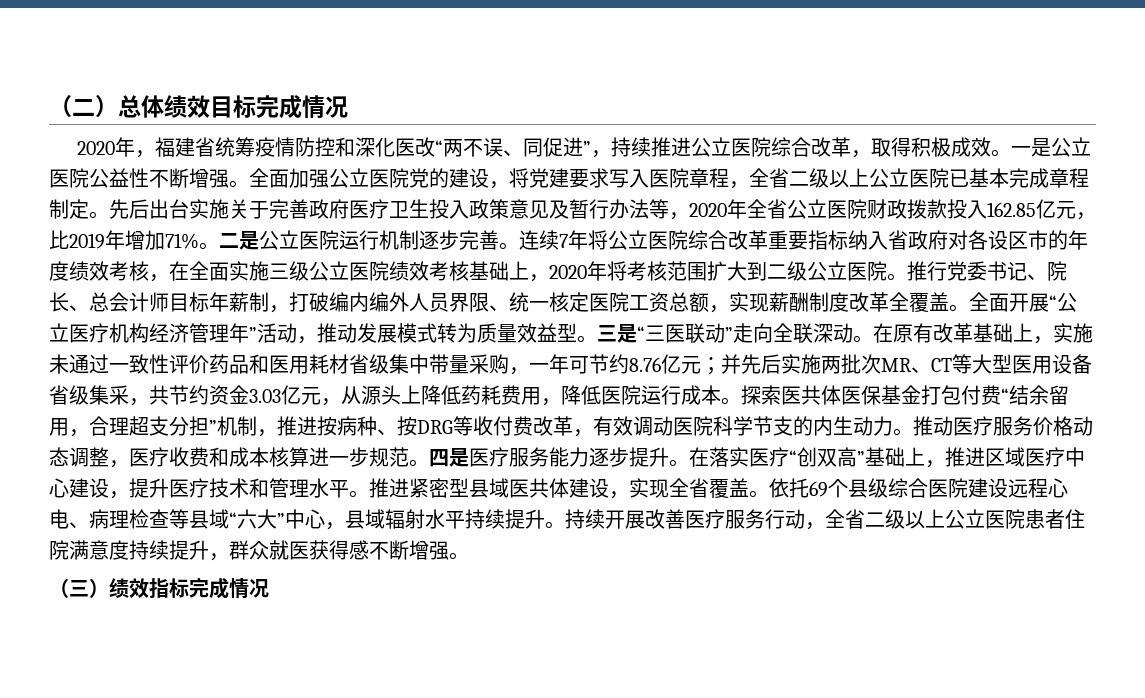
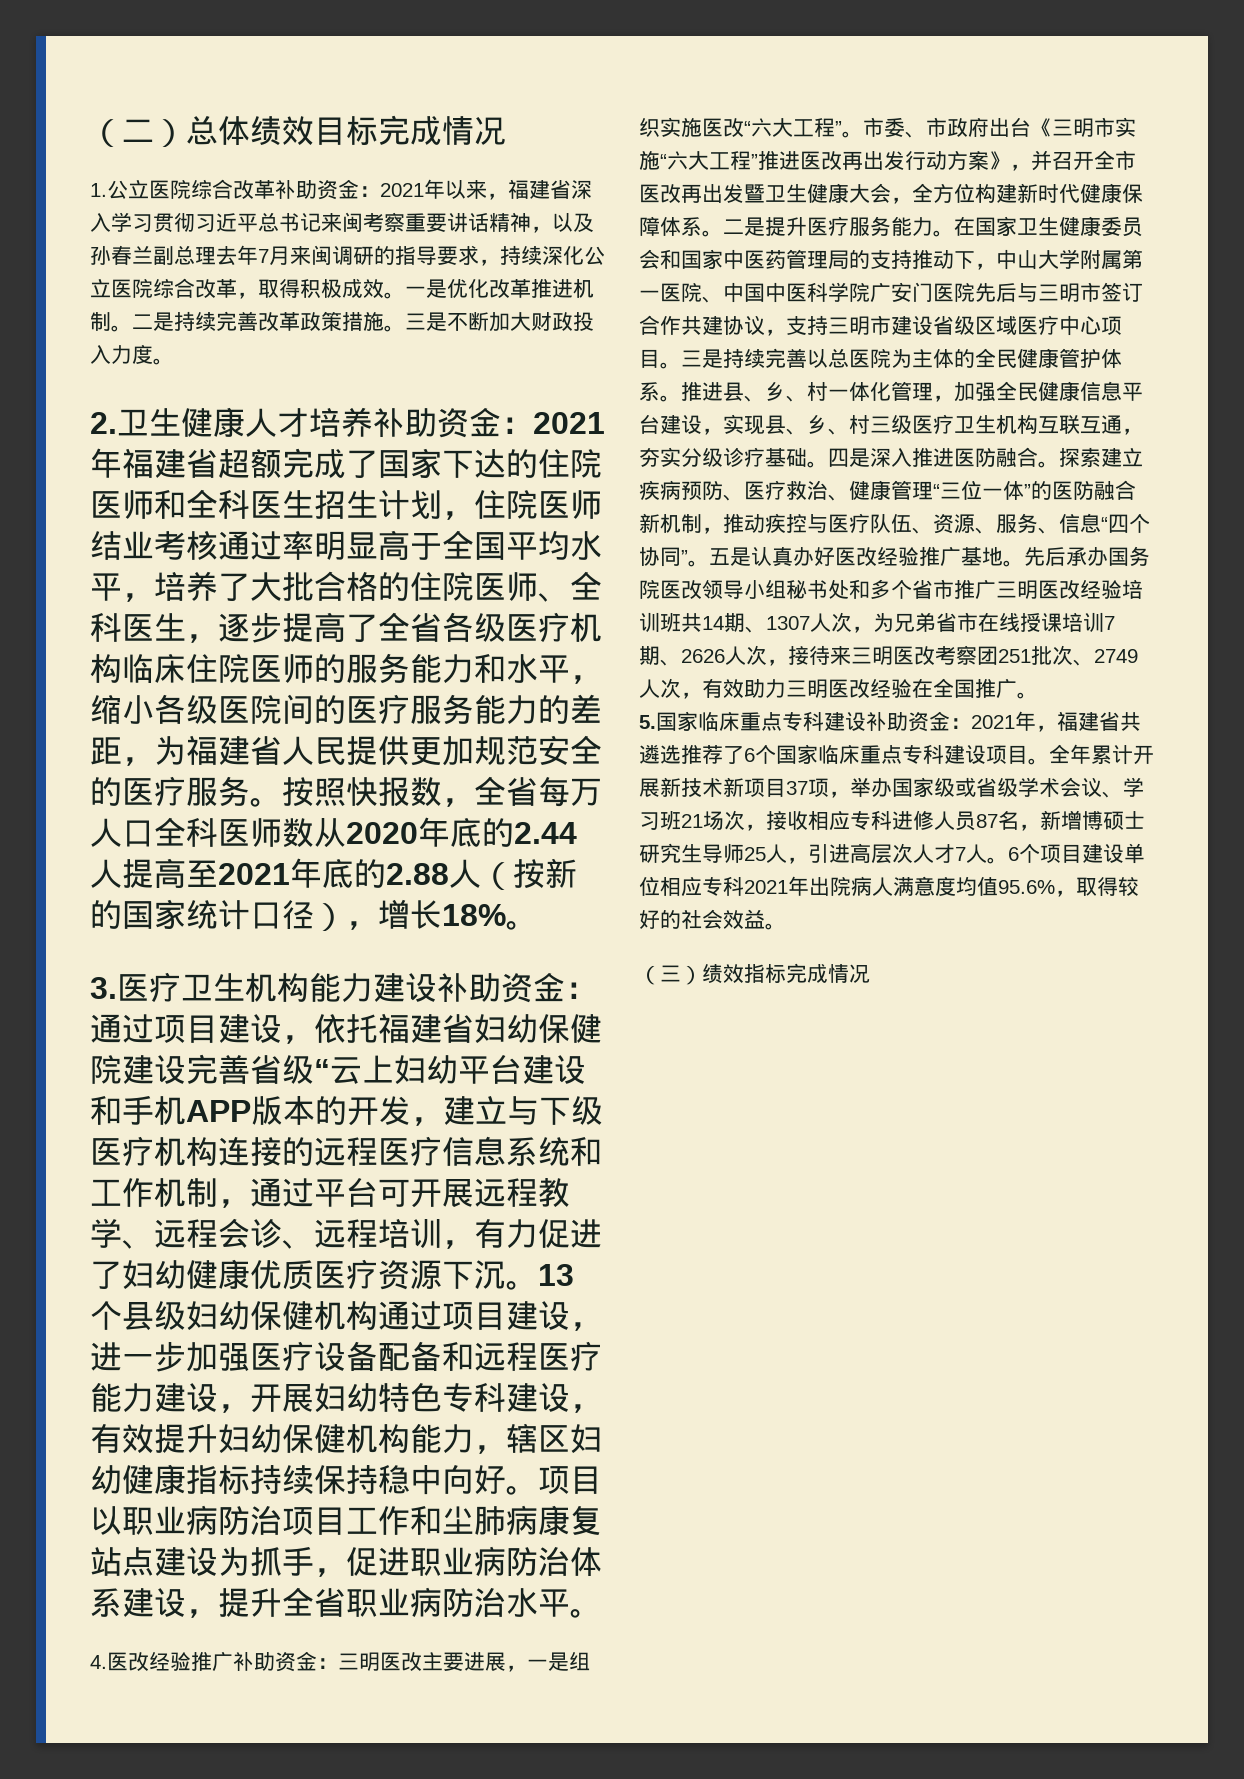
- 2020年，福建省统筹疫情防控和深化医改“两不误、同促进”，持续推进公立医院综合改革，取得积极成效。
+ 1.公立医院综合改革补助资金：2021年以来，福建省深入学习贯彻习近平总书记来闽考察重要讲话精神，以及孙春兰副总理去年7月来闽调研的指导要求，持续深化公立医院综合改革，取得积极成效。
- 一是公立医院公益性不断增强。全面加强公立医院党的建设，将党建要求写入医院章程，全省二级以上公立医院已基本完成章程制定。先后出台实施关于完善政府医疗卫生投入政策意见及暂行办法等，2020年全省公立医院财政拨款投入162.85亿元，比2019年增加71%。二是公立医院运行机制逐步完善。连续7年将公立医院综合改革重要指标纳入省政府对各设区市的年度绩效考核，在全面实施三级公立医院绩效考核基础上，2020年将考核范围扩大到二级公立医院。推行党委书记、院长、总会计师目标年薪制，打破编内编外人员界限、统一核定医院工资总额，实现薪酬制度改革全覆盖。全面开展“公立医疗机构经济管理年”活动，推动发展模式转为质量效益型。三是“三医联动”走向全联深动。在原有改革基础上，实施未通过一致性评价药品和医用耗材省级集中带量采购，一年可节约8.76亿元；并先后实施两批次MR、CT等大型医用设备省级集采，共节约资金3.03亿元，从源头上降低药耗费用，降低医院运行成本。探索医共体医保基金打包付费“结余留用，合理超支分担”机制，推进按病种、按DRG等收付费改革，有效调动医院科学节支的内生动力。推动医疗服务价格动态调整，医疗收费和成本核算进一步规范。四是医疗服务能力逐步提升。在落实医疗“创双高”基础上，推进区域医疗中心建设，提升医疗技术和管理水平。推进紧密型县域医共体建设，实现全省覆盖。依托69个县级综合医院建设远程心电、病理检查等县域“六大”中心，县域辐射水平持续提升。持续开展改善医疗服务行动，全省二级以上公立医院患者住院满意度持续提升，群众就医获得感不断增强。
+ 一是优化改革推进机制。二是持续完善改革政策措施。三是不断加大财政投入力度。
+ 2.卫生健康人才培养补助资金：2021年福建省超额完成了国家下达的住院医师和全科医生招生计划，住院医师结业考核通过率明显高于全国平均水平，培养了大批合格的住院医师、全科医生，逐步提高了全省各级医疗机构临床住院医师的服务能力和水平，缩小各级医院间的医疗服务能力的差距，为福建省人民提供更加规范安全的医疗服务。按照快报数，全省每万人口全科医师数从2020年底的2.44人提高至2021年底的2.88人（按新的国家统计口径），增长18%。
+ 3.医疗卫生机构能力建设补助资金：通过项目建设，依托福建省妇幼保健院建设完善省级“云上妇幼平台建设和手机APP版本的开发，建立与下级医疗机构连接的远程医疗信息系统和工作机制，通过平台可开展远程教学、远程会诊、远程培训，有力促进了妇幼健康优质医疗资源下沉。13个县级妇幼保健机构通过项目建设，进一步加强医疗设备配备和远程医疗能力建设，开展妇幼特色专科建设，有效提升妇幼保健机构能力，辖区妇幼健康指标持续保持稳中向好。项目以职业病防治项目工作和尘肺病康复站点建设为抓手，促进职业病防治体系建设，提升全省职业病防治水平。
+ 4.医改经验推广补助资金：三明医改主要进展，一是组织实施医改“六大工程”。市委、市政府出台《三明市实施“六大工程”推进医改再出发行动方案》，并召开全市医改再出发暨卫生健康大会，全方位构建新时代健康保障体系。二是提升医疗服务能力。在国家卫生健康委员会和国家中医药管理局的支持推动下，中山大学附属第一医院、中国中医科学院广安门医院先后与三明市签订合作共建协议，支持三明市建设省级区域医疗中心项目。三是持续完善以总医院为主体的全民健康管护体系。推进县、乡、村一体化管理，加强全民健康信息平台建设，实现县、乡、村三级医疗卫生机构互联互通，夯实分级诊疗基础。四是深入推进医防融合。探索建立疾病预防、医疗救治、健康管理“三位一体”的医防融合新机制，推动疾控与医疗队伍、资源、服务、信息“四个协同”。五是认真办好医改经验推广基地。先后承办国务院医改领导小组秘书处和多个省市推广三明医改经验培训班共14期、1307人次，为兄弟省市在线授课培训7期、2626人次，接待来三明医改考察团251批次、2749人次，有效助力三明医改经验在全国推广。
+ 5.国家临床重点专科建设补助资金：2021年，福建省共遴选推荐了6个国家临床重点专科建设项目。全年累计开展新技术新项目37项，举办国家级或省级学术会议、学习班21场次，接收相应专科进修人员87名，新增博硕士研究生导师25人，引进高层次人才7人。6个项目建设单位相应专科2021年出院病人满意度均值95.6%，取得较好的社会效益。

